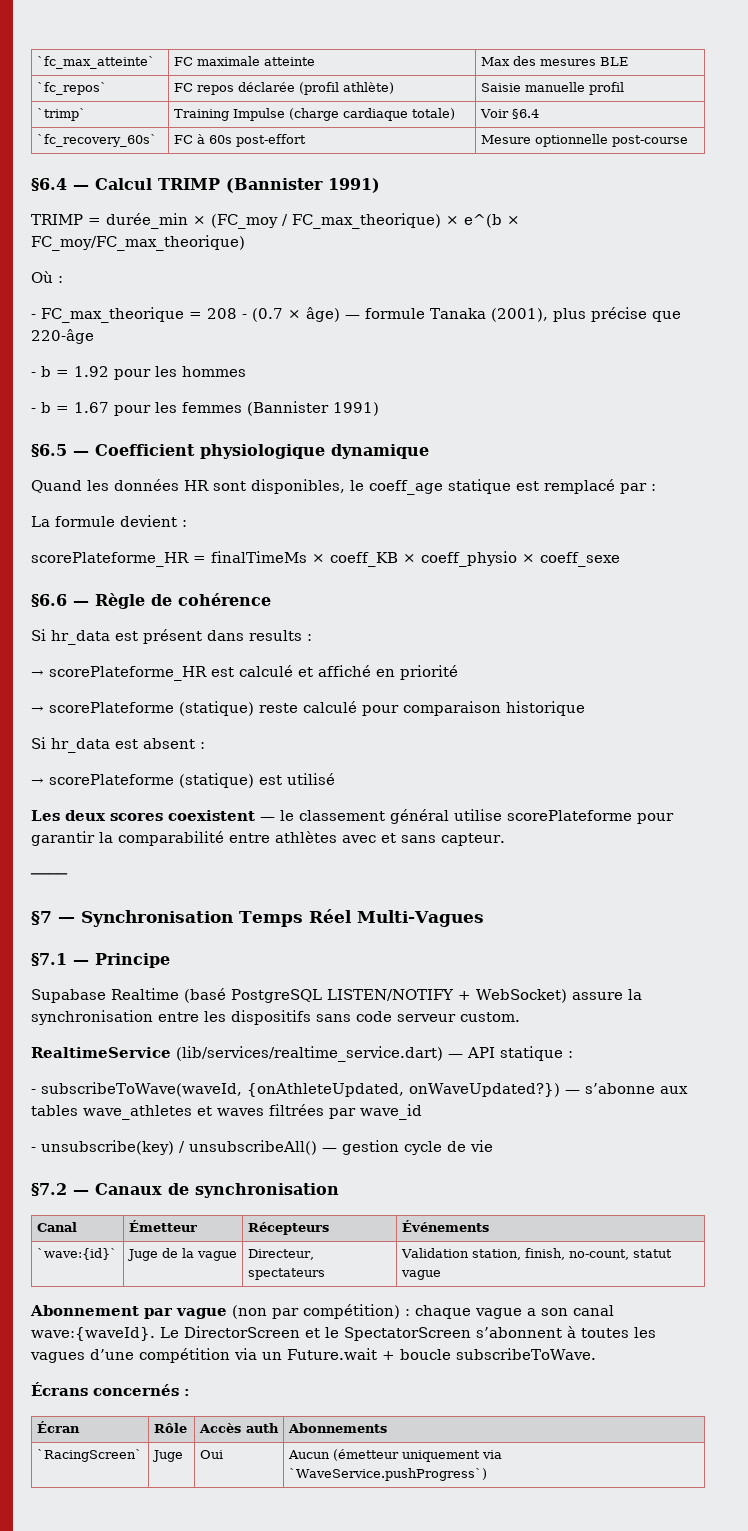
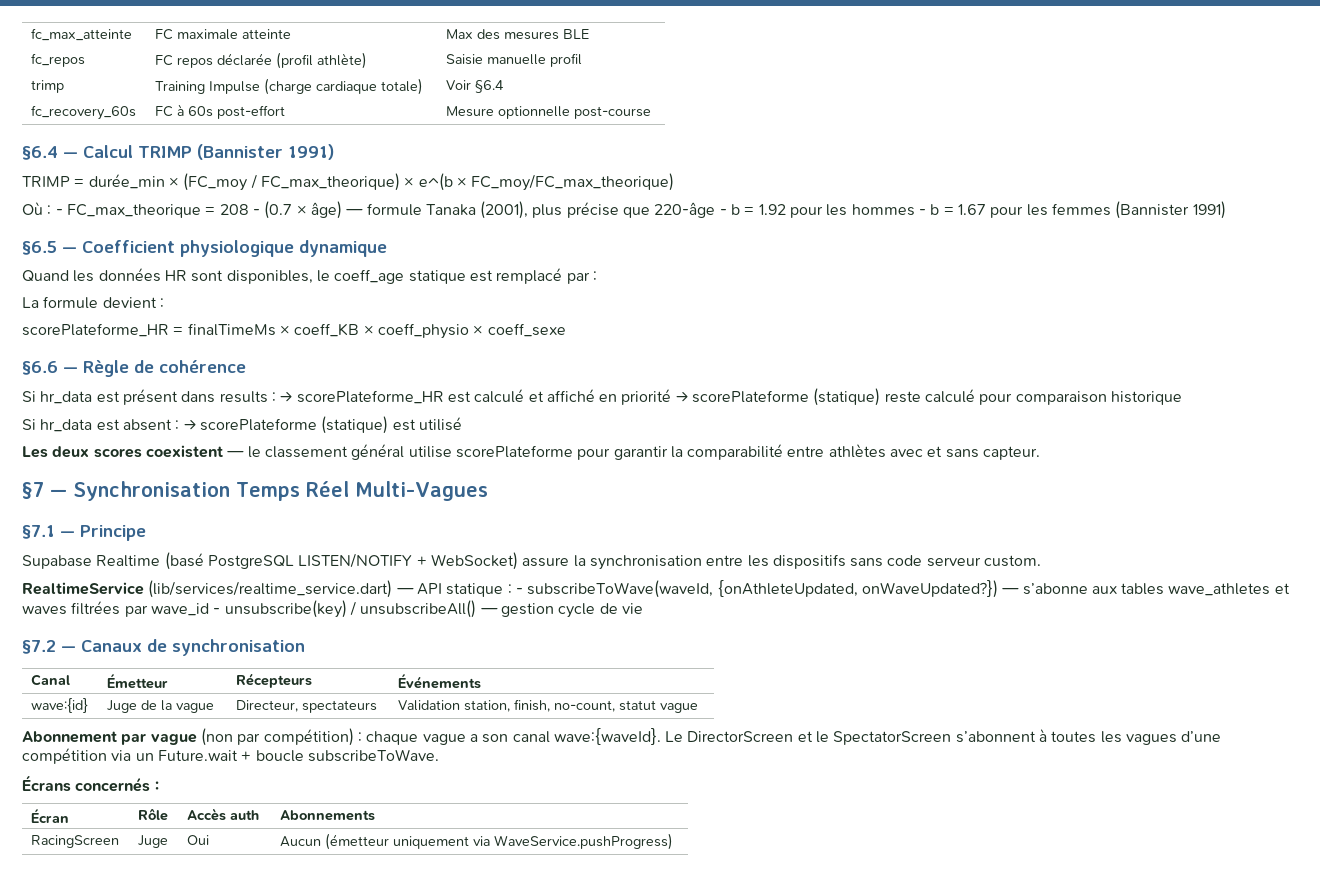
- `fc_max_atteinte` | FC maximale atteinte | Max des mesures BLE
+ fc_max_atteinte | FC maximale atteinte | Max des mesures BLE
- `fc_repos` | FC repos déclarée (profil athlète) | Saisie manuelle profil
+ fc_repos | FC repos déclarée (profil athlète) | Saisie manuelle profil
- `trimp` | Training Impulse (charge cardiaque totale) | Voir §6.4
+ trimp | Training Impulse (charge cardiaque totale) | Voir §6.4
- `fc_recovery_60s` | FC à 60s post-effort | Mesure optionnelle post-course
+ fc_recovery_60s | FC à 60s post-effort | Mesure optionnelle post-course
- Où :
- - FC_max_theorique = 208 - (0.7 × âge) — formule Tanaka (2001), plus précise que 220-âge
- - b = 1.92 pour les hommes
- - b = 1.67 pour les femmes (Bannister 1991)
+ Où : - FC_max_theorique = 208 - (0.7 × âge) — formule Tanaka (2001), plus précise que 220-âge - b = 1.92 pour les hommes - b = 1.67 pour les femmes (Bannister 1991)
- Si hr_data est présent dans results :
- → scorePlateforme_HR est calculé et affiché en priorité
- → scorePlateforme (statique) reste calculé pour comparaison historique
+ Si hr_data est présent dans results : → scorePlateforme_HR est calculé et affiché en priorité → scorePlateforme (statique) reste calculé pour comparaison historique
- Si hr_data est absent :
- → scorePlateforme (statique) est utilisé
+ Si hr_data est absent : → scorePlateforme (statique) est utilisé
- ────
- RealtimeService (lib/services/realtime_service.dart) — API statique :
- - subscribeToWave(waveId, {onAthleteUpdated, onWaveUpdated?}) — s’abonne aux tables wave_athletes et waves filtrées par wave_id
- - unsubscribe(key) / unsubscribeAll() — gestion cycle de vie
+ RealtimeService (lib/services/realtime_service.dart) — API statique : - subscribeToWave(waveId, {onAthleteUpdated, onWaveUpdated?}) — s’abonne aux tables wave_athletes et waves filtrées par wave_id - unsubscribe(key) / unsubscribeAll() — gestion cycle de vie
- `wave:{id}` | Juge de la vague | Directeur, spectateurs | Validation station, finish, no-count, statut vague
+ wave:{id} | Juge de la vague | Directeur, spectateurs | Validation station, finish, no-count, statut vague
- `RacingScreen` | Juge | Oui | Aucun (émetteur uniquement via `WaveService.pushProgress`)
+ RacingScreen | Juge | Oui | Aucun (émetteur uniquement via WaveService.pushProgress)

